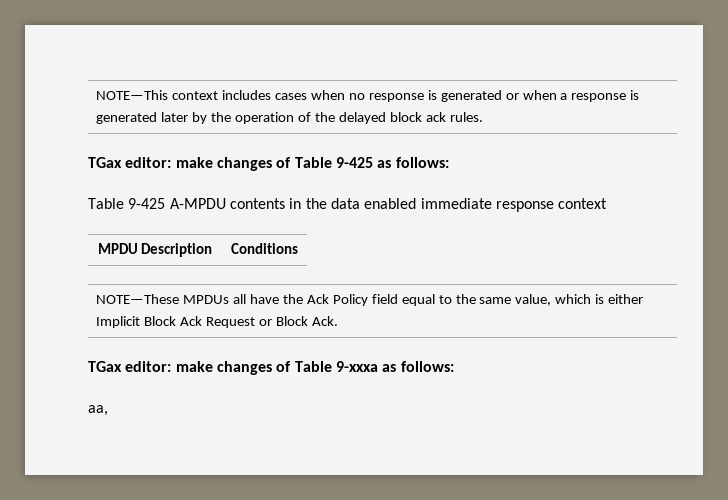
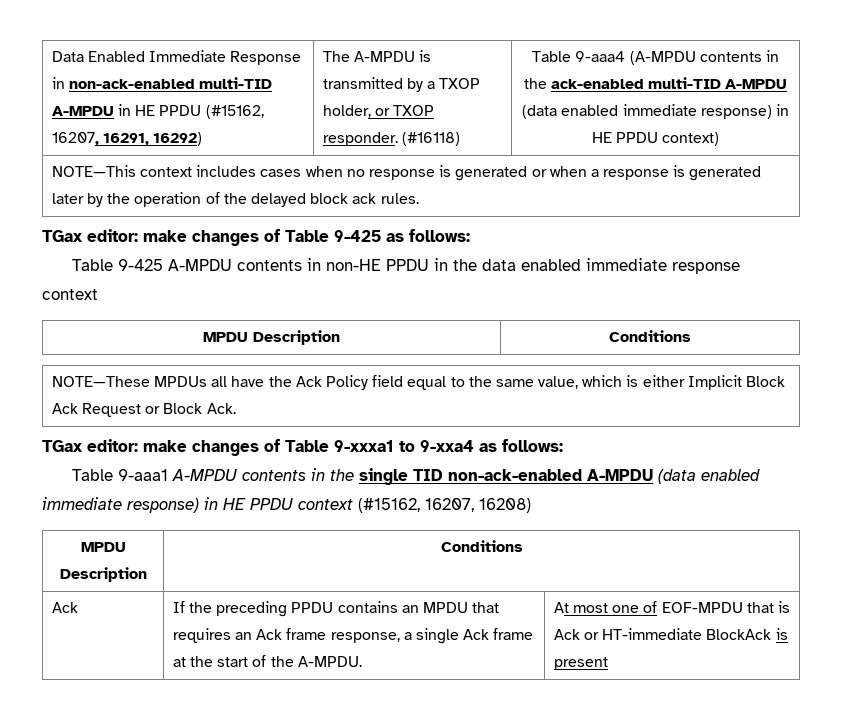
+ Data Enabled Immediate Response in non-ack-enabled multi-TID A-MPDU in HE PPDU (#15162, 16207, 16291, 16292) | The A-MPDU is transmitted by a TXOP holder, or TXOP responder. (#16118) | Table 9-aaa4 (A-MPDU contents in the ack-enabled multi-TID A-MPDU (data enabled immediate response) in HE PPDU context)
- Table 9-425 A-MPDU contents in the data enabled immediate response context
+ Table 9-425 A-MPDU contents in non-HE PPDU in the data enabled immediate response context
- TGax editor: make changes of Table 9-xxxa as follows:
- aa,
+ TGax editor: make changes of Table 9-xxxa1 to 9-xxa4 as follows:
+ Table 9-aaa1 A-MPDU contents in the single TID non-ack-enabled A-MPDU (data enabled immediate response) in HE PPDU context (#15162, 16207, 16208)
+ MPDU Description | Conditions
+ Ack | If the preceding PPDU contains an MPDU that requires an Ack frame response, a single Ack frame at the start of the A-MPDU. | At most one of EOF-MPDU that is Ack or HT-immediate BlockAck is present

